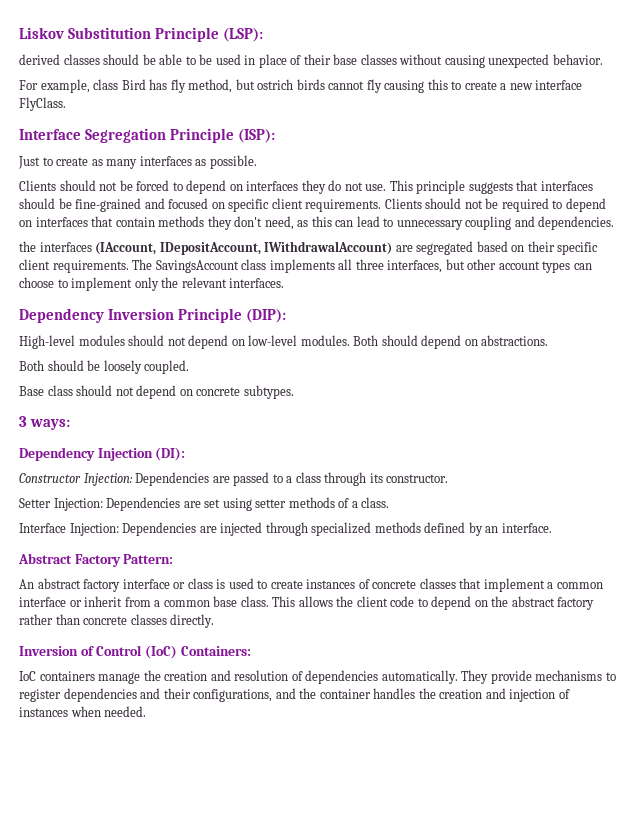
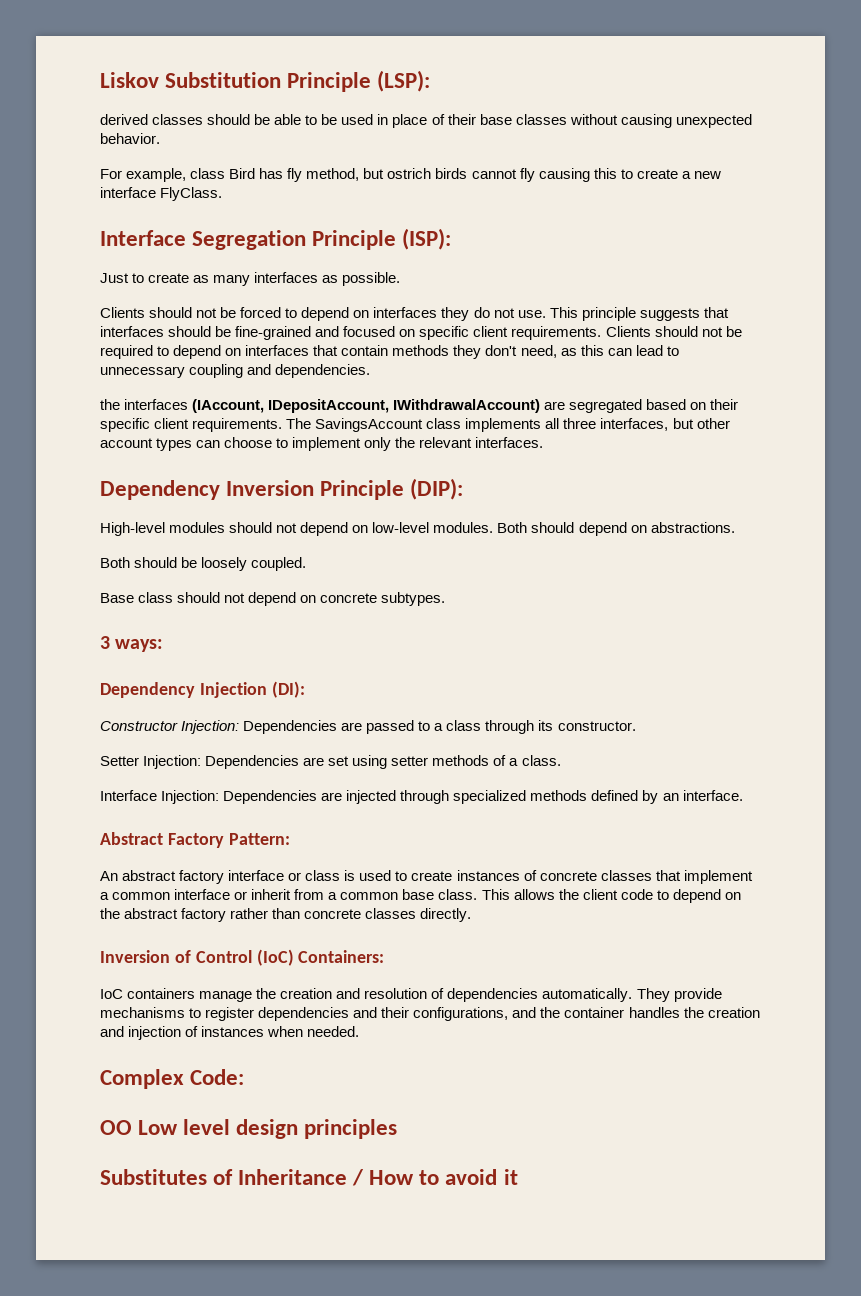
+ Complex Code:
+ OO Low level design principles
+ Substitutes of Inheritance / How to avoid it

